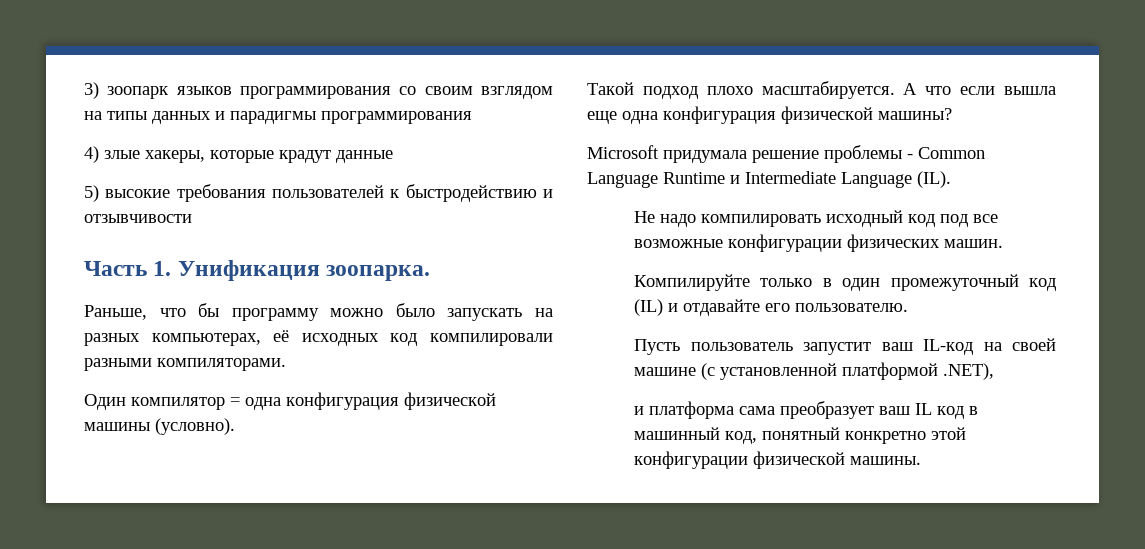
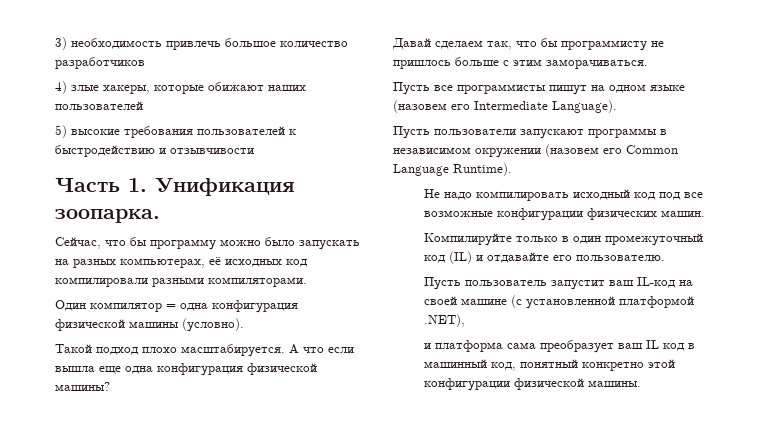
- 3) зоопарк языков программирования со своим взглядом на типы данных и парадигмы программирования
+ 3) необходимость привлечь большое количество разработчиков
- 4) злые хакеры, которые крадут данные
+ 4) злые хакеры, которые обижают наших пользователей
- Раньше, что бы программу можно было запускать на разных компьютерах, её исходных код компилировали разными компиляторами.
+ Сейчас, что бы программу можно было запускать на разных компьютерах, её исходных код компилировали разными компиляторами.
- Microsoft придумала решение проблемы - Common Language Runtime и Intermediate Language (IL).
+ Давай сделаем так, что бы программисту не пришлось больше с этим заморачиваться.
+ Пусть все программисты пишут на одном языке (назовем его Intermediate Language).
+ Пусть пользователи запускают программы в независимом окружении (назовем его Common Language Runtime).

